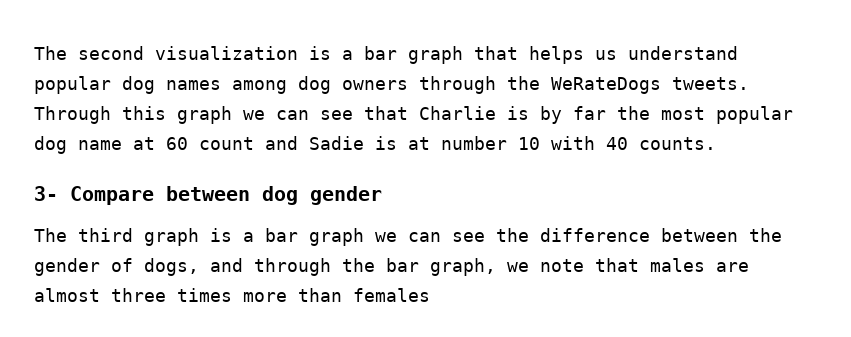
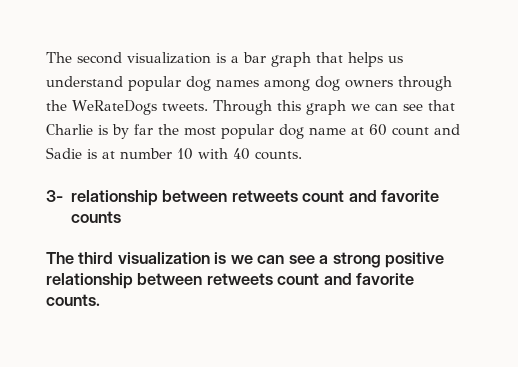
- 3- Compare between dog gender
- The third graph is a bar graph we can see the difference between the gender of dogs, and through the bar graph, we note that males are almost three times more than females
+ 3- relationship between retweets count and favorite counts
+ The third visualization is we can see a strong positive relationship between retweets count and favorite counts.

